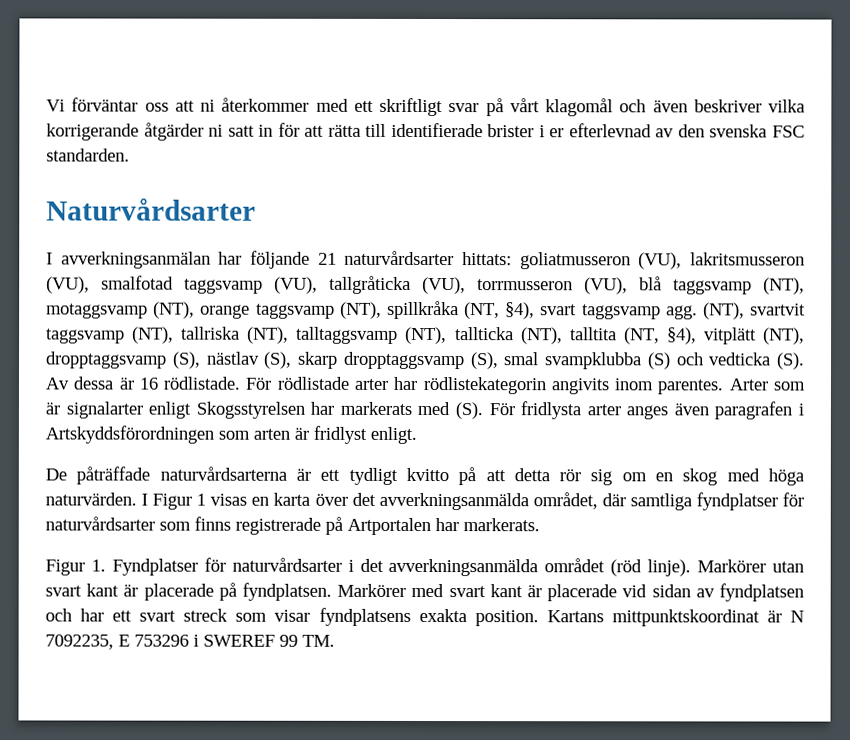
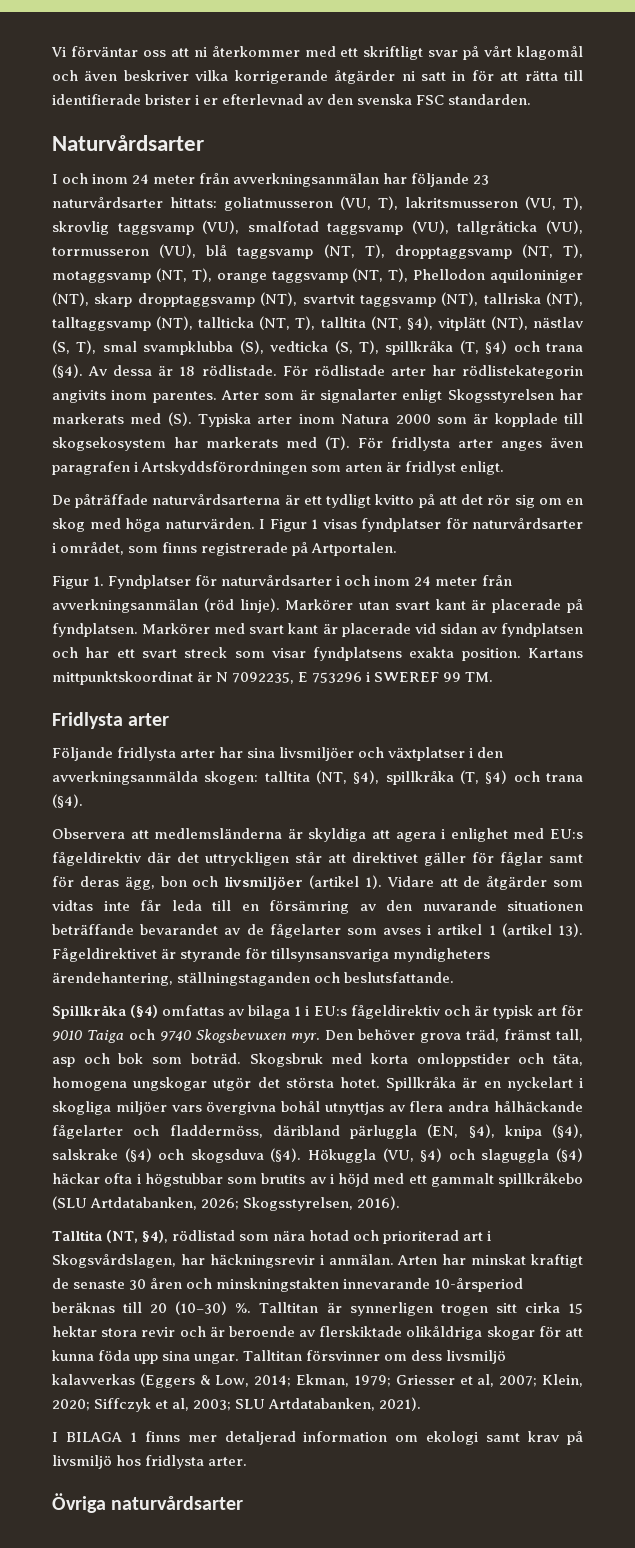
- I avverkningsanmälan har följande 21 naturvårdsarter hittats: goliatmusseron (VU), lakritsmusseron (VU), smalfotad taggsvamp (VU), tallgråticka (VU), torrmusseron (VU), blå taggsvamp (NT), motaggsvamp (NT), orange taggsvamp (NT), spillkråka (NT, §4), svart taggsvamp agg. (NT), svartvit taggsvamp (NT), tallriska (NT), talltaggsvamp (NT), tallticka (NT), talltita (NT, §4), vitplätt (NT), dropptaggsvamp (S), nästlav (S), skarp dropptaggsvamp (S), smal svampklubba (S) och vedticka (S). Av dessa är 16 rödlistade.
+ I och inom 24 meter från avverkningsanmälan har följande 23 naturvårdsarter hittats: goliatmusseron (VU, T), lakritsmusseron (VU, T), skrovlig taggsvamp (VU), smalfotad taggsvamp (VU), tallgråticka (VU), torrmusseron (VU), blå taggsvamp (NT, T), dropptaggsvamp (NT, T), motaggsvamp (NT, T), orange taggsvamp (NT, T), Phellodon aquiloniniger (NT), skarp dropptaggsvamp (NT), svartvit taggsvamp (NT), tallriska (NT), talltaggsvamp (NT), tallticka (NT, T), talltita (NT, §4), vitplätt (NT), nästlav (S, T), smal svampklubba (S), vedticka (S, T), spillkråka (T, §4) och trana (§4). Av dessa är 18 rödlistade.
- Arter som är signalarter enligt Skogsstyrelsen har markerats med (S). För fridlysta arter anges även paragrafen i Artskyddsförordningen som arten är fridlyst enligt.
+ Arter som är signalarter enligt Skogsstyrelsen har markerats med (S). Typiska arter inom Natura 2000 som är kopplade till skogsekosystem har markerats med (T). För fridlysta arter anges även paragrafen i Artskyddsförordningen som arten är fridlyst enligt.
- De påträffade naturvårdsarterna är ett tydligt kvitto på att detta rör sig om en skog med höga naturvärden.
+ De påträffade naturvårdsarterna är ett tydligt kvitto på att det rör sig om en skog med höga naturvärden.
- I Figur 1 visas en karta över det avverkningsanmälda området, där samtliga fyndplatser för naturvårdsarter som finns registrerade på Artportalen har markerats.
+ I Figur 1 visas fyndplatser för naturvårdsarter i området, som finns registrerade på Artportalen.
- Figur 1. Fyndplatser för naturvårdsarter i det avverkningsanmälda området (röd linje).
+ Figur 1. Fyndplatser för naturvårdsarter i och inom 24 meter från avverkningsanmälan (röd linje).
+ Fridlysta arter
+ Följande fridlysta arter har sina livsmiljöer och växtplatser i den avverkningsanmälda skogen: talltita (NT, §4), spillkråka (T, §4) och trana (§4).
+ Observera att medlemsländerna är skyldiga att agera i enlighet med EU:s fågeldirektiv där det uttryckligen står att direktivet gäller för fåglar samt för deras ägg, bon och livsmiljöer (artikel 1). Vidare att de åtgärder som vidtas inte får leda till en försämring av den nuvarande situationen beträffande bevarandet av de fågelarter som avses i artikel 1 (artikel 13). Fågeldirektivet är styrande för tillsynsansvariga myndigheters ärendehantering, ställningstaganden och beslutsfattande.
+ Spillkråka (§4) omfattas av bilaga 1 i EU:s fågeldirektiv och är typisk art för 9010 Taiga och 9740 Skogsbevuxen myr. Den behöver grova träd, främst tall, asp och bok som boträd. Skogsbruk med korta omloppstider och täta, homogena ungskogar utgör det största hotet. Spillkråka är en nyckelart i skogliga miljöer vars övergivna bohål utnyttjas av flera andra hålhäckande fågelarter och fladdermöss, däribland pärluggla (EN, §4), knipa (§4), salskrake (§4) och skogsduva (§4). Hökuggla (VU, §4) och slaguggla (§4) häckar ofta i högstubbar som brutits av i höjd med ett gammalt spillkråkebo (SLU Artdatabanken, 2026; Skogsstyrelsen, 2016).
+ Talltita (NT, §4), rödlistad som nära hotad och prioriterad art i Skogsvårdslagen, har häckningsrevir i anmälan. Arten har minskat kraftigt de senaste 30 åren och minskningstakten innevarande 10-årsperiod beräknas till 20 (10–30) %. Talltitan är synnerligen trogen sitt cirka 15 hektar stora revir och är beroende av flerskiktade olikåldriga skogar för att kunna föda upp sina ungar. Talltitan försvinner om dess livsmiljö kalavverkas (Eggers & Low, 2014; Ekman, 1979; Griesser et al, 2007; Klein, 2020; Siffczyk et al, 2003; SLU Artdatabanken, 2021).
+ I BILAGA 1 finns mer detaljerad information om ekologi samt krav på livsmiljö hos fridlysta arter.
+ Övriga naturvårdsarter

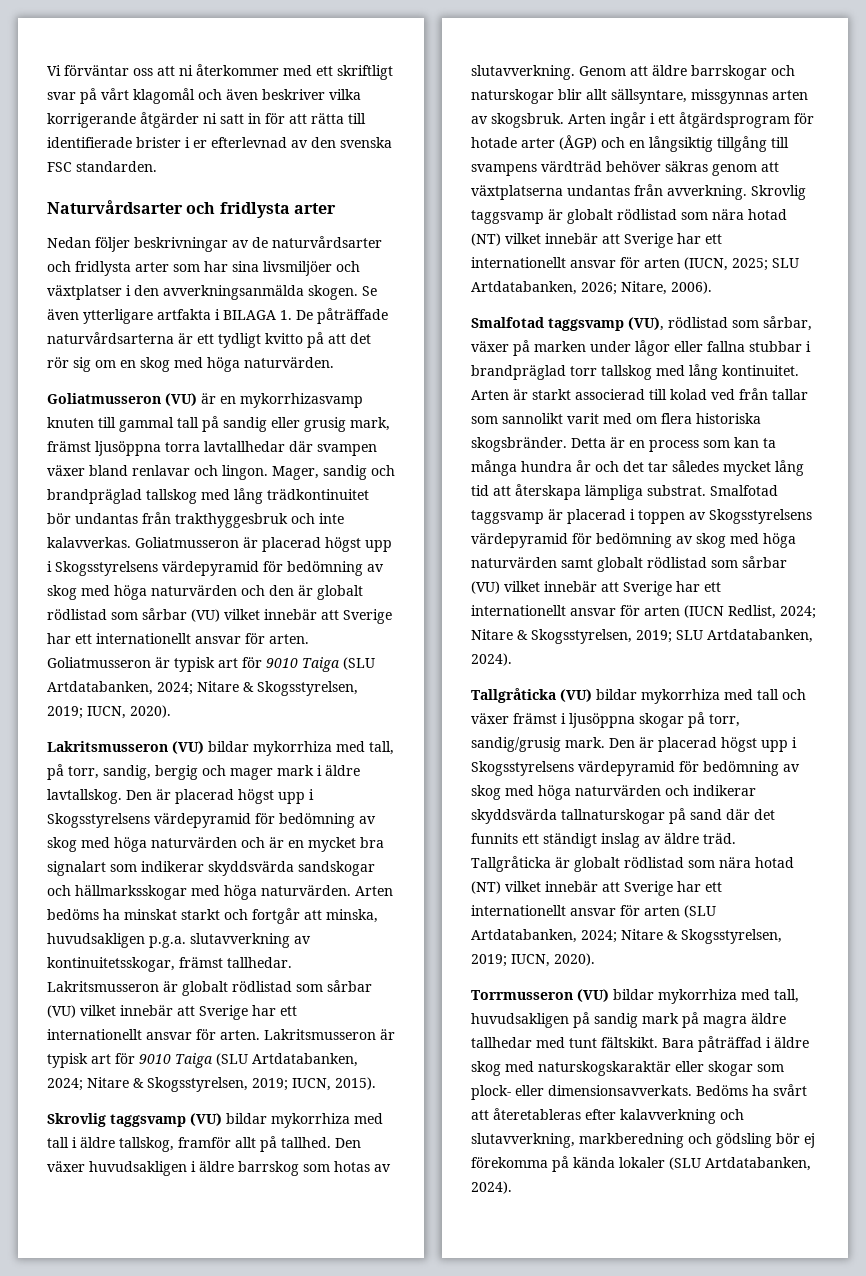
- Naturvårdsarter
- I och inom 24 meter från avverkningsanmälan har följande 23 naturvårdsarter hittats: goliatmusseron (VU, T), lakritsmusseron (VU, T), skrovlig taggsvamp (VU), smalfotad taggsvamp (VU), tallgråticka (VU), torrmusseron (VU), blå taggsvamp (NT, T), dropptaggsvamp (NT, T), motaggsvamp (NT, T), orange taggsvamp (NT, T), Phellodon aquiloniniger (NT), skarp dropptaggsvamp (NT), svartvit taggsvamp (NT), tallriska (NT), talltaggsvamp (NT), tallticka (NT, T), talltita (NT, §4), vitplätt (NT), nästlav (S, T), smal svampklubba (S), vedticka (S, T), spillkråka (T, §4) och trana (§4). Av dessa är 18 rödlistade. För rödlistade arter har rödlistekategorin angivits inom parentes. Arter som är signalarter enligt Skogsstyrelsen har markerats med (S). Typiska arter inom Natura 2000 som är kopplade till skogsekosystem har markerats med (T). För fridlysta arter anges även paragrafen i Artskyddsförordningen som arten är fridlyst enligt.
- De påträffade naturvårdsarterna är ett tydligt kvitto på att det rör sig om en skog med höga naturvärden. I Figur 1 visas fyndplatser för naturvårdsarter i området, som finns registrerade på Artportalen.
- Figur 1. Fyndplatser för naturvårdsarter i och inom 24 meter från avverkningsanmälan (röd linje). Markörer utan svart kant är placerade på fyndplatsen. Markörer med svart kant är placerade vid sidan av fyndplatsen och har ett svart streck som visar fyndplatsens exakta position. Kartans mittpunktskoordinat är N 7092235, E 753296 i SWEREF 99 TM.
- Fridlysta arter
- Följande fridlysta arter har sina livsmiljöer och växtplatser i den avverkningsanmälda skogen: talltita (NT, §4), spillkråka (T, §4) och trana (§4).
- Observera att medlemsländerna är skyldiga att agera i enlighet med EU:s fågeldirektiv där det uttryckligen står att direktivet gäller för fåglar samt för deras ägg, bon och livsmiljöer (artikel 1). Vidare att de åtgärder som vidtas inte får leda till en försämring av den nuvarande situationen beträffande bevarandet av de fågelarter som avses i artikel 1 (artikel 13). Fågeldirektivet är styrande för tillsynsansvariga myndigheters ärendehantering, ställningstaganden och beslutsfattande.
- Spillkråka (§4) omfattas av bilaga 1 i EU:s fågeldirektiv och är typisk art för 9010 Taiga och 9740 Skogsbevuxen myr. Den behöver grova träd, främst tall, asp och bok som boträd. Skogsbruk med korta omloppstider och täta, homogena ungskogar utgör det största hotet. Spillkråka är en nyckelart i skogliga miljöer vars övergivna bohål utnyttjas av flera andra hålhäckande fågelarter och fladdermöss, däribland pärluggla (EN, §4), knipa (§4), salskrake (§4) och skogsduva (§4). Hökuggla (VU, §4) och slaguggla (§4) häckar ofta i högstubbar som brutits av i höjd med ett gammalt spillkråkebo (SLU Artdatabanken, 2026; Skogsstyrelsen, 2016).
- Talltita (NT, §4), rödlistad som nära hotad och prioriterad art i Skogsvårdslagen, har häckningsrevir i anmälan. Arten har minskat kraftigt de senaste 30 åren och minskningstakten innevarande 10-årsperiod beräknas till 20 (10–30) %. Talltitan är synnerligen trogen sitt cirka 15 hektar stora revir och är beroende av flerskiktade olikåldriga skogar för att kunna föda upp sina ungar. Talltitan försvinner om dess livsmiljö kalavverkas (Eggers & Low, 2014; Ekman, 1979; Griesser et al, 2007; Klein, 2020; Siffczyk et al, 2003; SLU Artdatabanken, 2021).
- I BILAGA 1 finns mer detaljerad information om ekologi samt krav på livsmiljö hos fridlysta arter.
- Övriga naturvårdsarter
+ Naturvårdsarter och fridlysta arter
+ Nedan följer beskrivningar av de naturvårdsarter och fridlysta arter som har sina livsmiljöer och växtplatser i den avverkningsanmälda skogen. Se även ytterligare artfakta i BILAGA 1. De påträffade naturvårdsarterna är ett tydligt kvitto på att det rör sig om en skog med höga naturvärden.
+ Goliatmusseron (VU) är en mykorrhizasvamp knuten till gammal tall på sandig eller grusig mark, främst ljusöppna torra lavtallhedar där svampen växer bland renlavar och lingon. Mager, sandig och brandpräglad tallskog med lång trädkontinuitet bör undantas från trakthyggesbruk och inte kalavverkas. Goliatmusseron är placerad högst upp i Skogsstyrelsens värdepyramid för bedömning av skog med höga naturvärden och den är globalt rödlistad som sårbar (VU) vilket innebär att Sverige har ett internationellt ansvar för arten. Goliatmusseron är typisk art för 9010 Taiga (SLU Artdatabanken, 2024; Nitare & Skogsstyrelsen, 2019; IUCN, 2020).
+ Lakritsmusseron (VU) bildar mykorrhiza med tall, på torr, sandig, bergig och mager mark i äldre lavtallskog. Den är placerad högst upp i Skogsstyrelsens värdepyramid för bedömning av skog med höga naturvärden och är en mycket bra signalart som indikerar skyddsvärda sandskogar och hällmarksskogar med höga naturvärden. Arten bedöms ha minskat starkt och fortgår att minska, huvudsakligen p.g.a. slutavverkning av kontinuitetsskogar, främst tallhedar. Lakritsmusseron är globalt rödlistad som sårbar (VU) vilket innebär att Sverige har ett internationellt ansvar för arten. Lakritsmusseron är typisk art för 9010 Taiga (SLU Artdatabanken, 2024; Nitare & Skogsstyrelsen, 2019; IUCN, 2015).
+ Skrovlig taggsvamp (VU) bildar mykorrhiza med tall i äldre tallskog, framför allt på tallhed. Den växer huvudsakligen i äldre barrskog som hotas av slutavverkning. Genom att äldre barrskogar och naturskogar blir allt sällsyntare, missgynnas arten av skogsbruk. Arten ingår i ett åtgärdsprogram för hotade arter (ÅGP) och en långsiktig tillgång till svampens värdträd behöver säkras genom att växtplatserna undantas från avverkning. Skrovlig taggsvamp är globalt rödlistad som nära hotad (NT) vilket innebär att Sverige har ett internationellt ansvar för arten (IUCN, 2025; SLU Artdatabanken, 2026; Nitare, 2006).
+ Smalfotad taggsvamp (VU), rödlistad som sårbar, växer på marken under lågor eller fallna stubbar i brandpräglad torr tallskog med lång kontinuitet. Arten är starkt associerad till kolad ved från tallar som sannolikt varit med om flera historiska skogsbränder. Detta är en process som kan ta många hundra år och det tar således mycket lång tid att återskapa lämpliga substrat. Smalfotad taggsvamp är placerad i toppen av Skogsstyrelsens värdepyramid för bedömning av skog med höga naturvärden samt globalt rödlistad som sårbar (VU) vilket innebär att Sverige har ett internationellt ansvar för arten (IUCN Redlist, 2024; Nitare & Skogsstyrelsen, 2019; SLU Artdatabanken, 2024).
+ Tallgråticka (VU) bildar mykorrhiza med tall och växer främst i ljusöppna skogar på torr, sandig/grusig mark. Den är placerad högst upp i Skogsstyrelsens värdepyramid för bedömning av skog med höga naturvärden och indikerar skyddsvärda tallnaturskogar på sand där det funnits ett ständigt inslag av äldre träd. Tallgråticka är globalt rödlistad som nära hotad (NT) vilket innebär att Sverige har ett internationellt ansvar för arten (SLU Artdatabanken, 2024; Nitare & Skogsstyrelsen, 2019; IUCN, 2020).
+ Torrmusseron (VU) bildar mykorrhiza med tall, huvudsakligen på sandig mark på magra äldre tallhedar med tunt fältskikt. Bara påträffad i äldre skog med naturskogskaraktär eller skogar som plock- eller dimensionsavverkats. Bedöms ha svårt att återetableras efter kalavverkning och slutavverkning, markberedning och gödsling bör ej förekomma på kända lokaler (SLU Artdatabanken, 2024).

